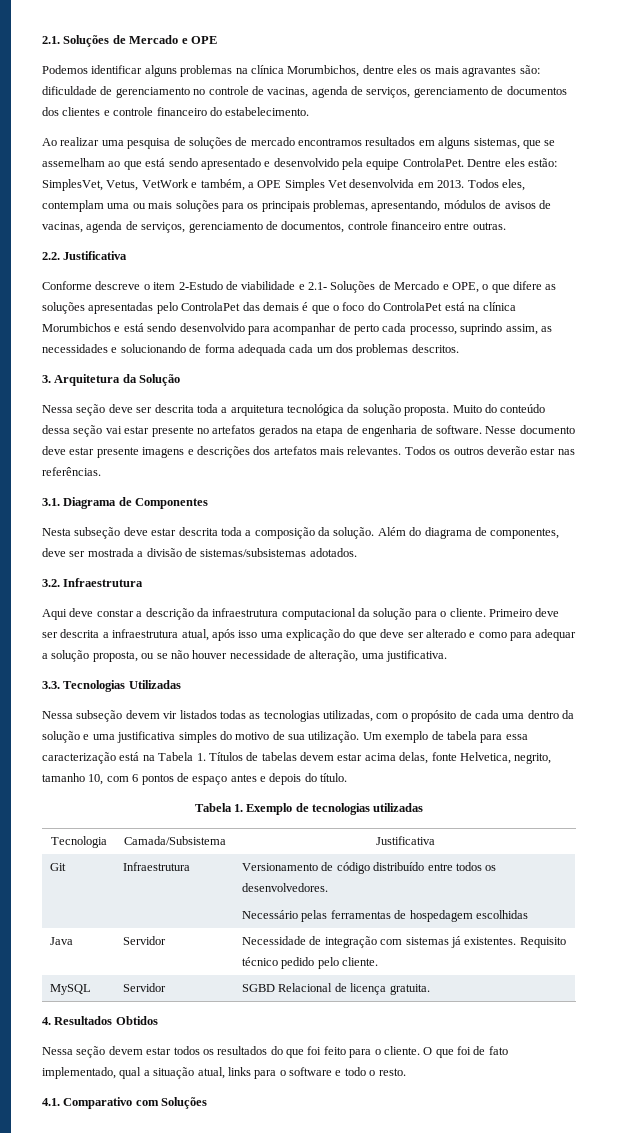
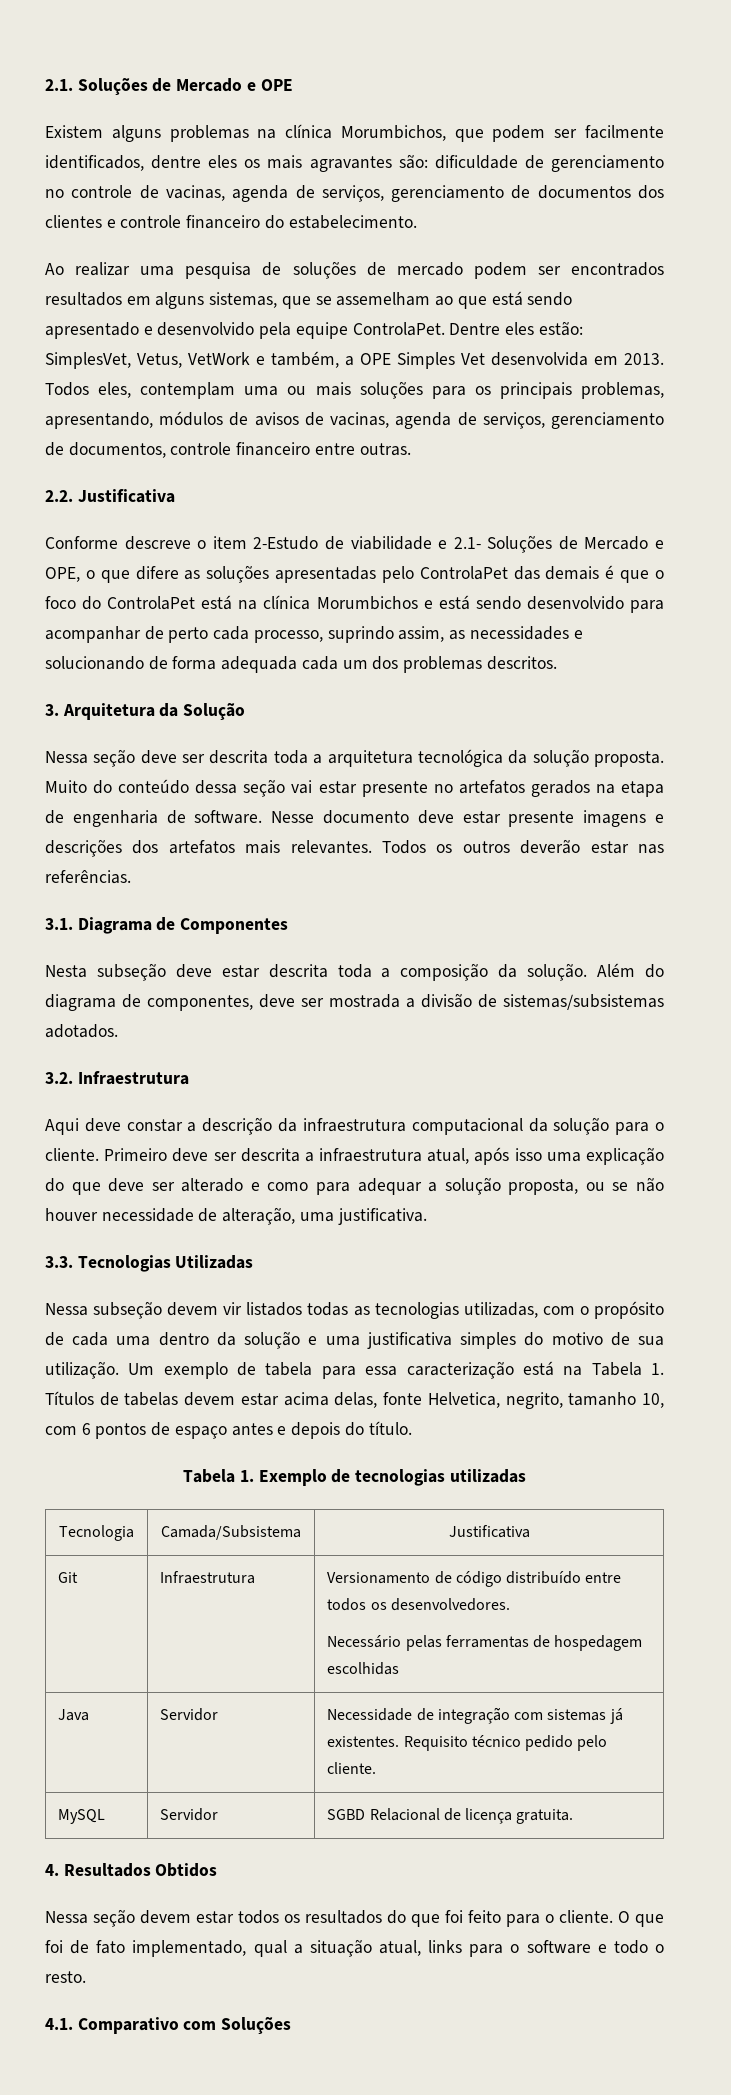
- Podemos identificar alguns problemas na clínica Morumbichos, dentre eles os mais agravantes são: dificuldade de gerenciamento no controle de vacinas, agenda de serviços, gerenciamento de documentos dos clientes e controle financeiro do estabelecimento.
+ Existem alguns problemas na clínica Morumbichos, que podem ser facilmente identificados, dentre eles os mais agravantes são: dificuldade de gerenciamento no controle de vacinas, agenda de serviços, gerenciamento de documentos dos clientes e controle financeiro do estabelecimento.
- Ao realizar uma pesquisa de soluções de mercado encontramos resultados em alguns sistemas, que se assemelham ao que está sendo apresentado e desenvolvido pela equipe ControlaPet.
+ Ao realizar uma pesquisa de soluções de mercado podem ser encontrados resultados em alguns sistemas, que se assemelham ao que está sendo apresentado e desenvolvido pela equipe ControlaPet.

